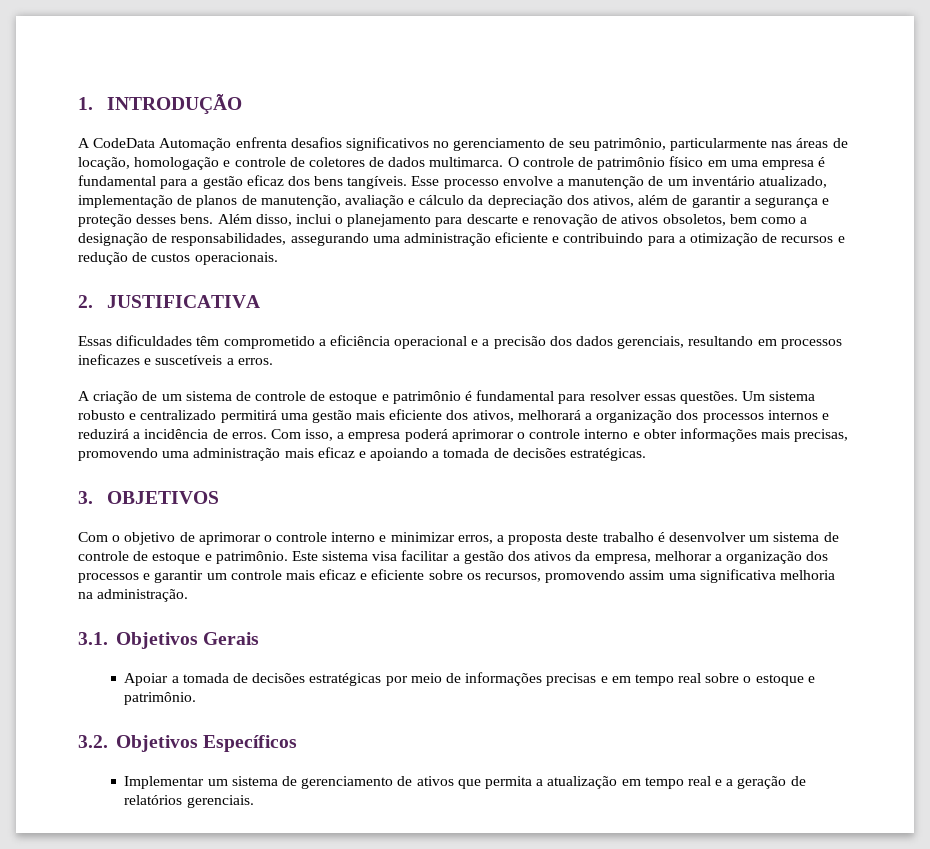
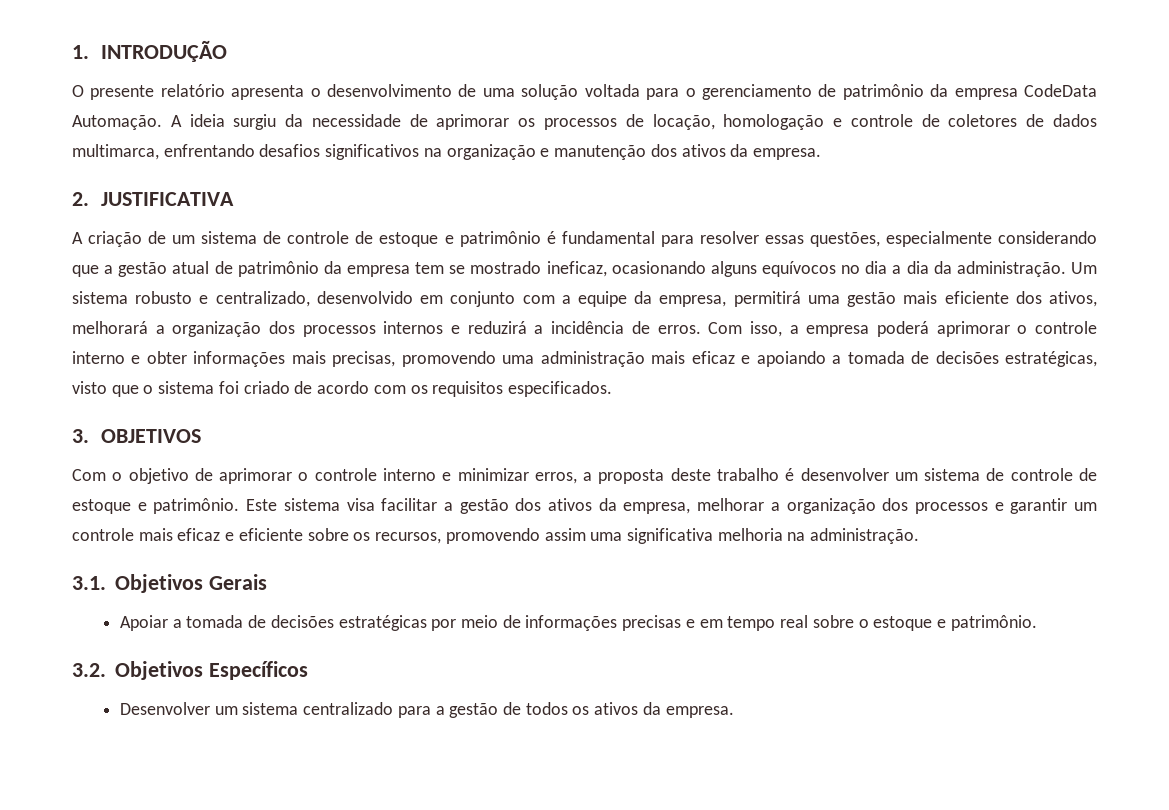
- A CodeData Automação enfrenta desafios significativos no gerenciamento de seu patrimônio, particularmente nas áreas de locação, homologação e controle de coletores de dados multimarca. O controle de patrimônio físico em uma empresa é fundamental para a gestão eficaz dos bens tangíveis. Esse processo envolve a manutenção de um inventário atualizado, implementação de planos de manutenção, avaliação e cálculo da depreciação dos ativos, além de garantir a segurança e proteção desses bens. Além disso, inclui o planejamento para descarte e renovação de ativos obsoletos, bem como a designação de responsabilidades, assegurando uma administração eficiente e contribuindo para a otimização de recursos e redução de custos operacionais.
+ O presente relatório apresenta o desenvolvimento de uma solução voltada para o gerenciamento de patrimônio da empresa CodeData Automação. A ideia surgiu da necessidade de aprimorar os processos de locação, homologação e controle de coletores de dados multimarca, enfrentando desafios significativos na organização e manutenção dos ativos da empresa.
  2. JUSTIFICATIVA
- Essas dificuldades têm comprometido a eficiência operacional e a precisão dos dados gerenciais, resultando em processos ineficazes e suscetíveis a erros.
- A criação de um sistema de controle de estoque e patrimônio é fundamental para resolver essas questões. Um sistema robusto e centralizado permitirá uma gestão mais eficiente dos ativos, melhorará a organização dos processos internos e reduzirá a incidência de erros.
+ A criação de um sistema de controle de estoque e patrimônio é fundamental para resolver essas questões, especialmente considerando que a gestão atual de patrimônio da empresa tem se mostrado ineficaz, ocasionando alguns equívocos no dia a dia da administração. Um sistema robusto e centralizado, desenvolvido em conjunto com a equipe da empresa, permitirá uma gestão mais eficiente dos ativos, melhorará a organização dos processos internos e reduzirá a incidência de erros.
- Com isso, a empresa poderá aprimorar o controle interno e obter informações mais precisas, promovendo uma administração mais eficaz e apoiando a tomada de decisões estratégicas.
+ Com isso, a empresa poderá aprimorar o controle interno e obter informações mais precisas, promovendo uma administração mais eficaz e apoiando a tomada de decisões estratégicas, visto que o sistema foi criado de acordo com os requisitos especificados.
- Implementar um sistema de gerenciamento de ativos que permita a atualização em tempo real e a geração de relatórios gerenciais.
+ Desenvolver um sistema centralizado para a gestão de todos os ativos da empresa.

